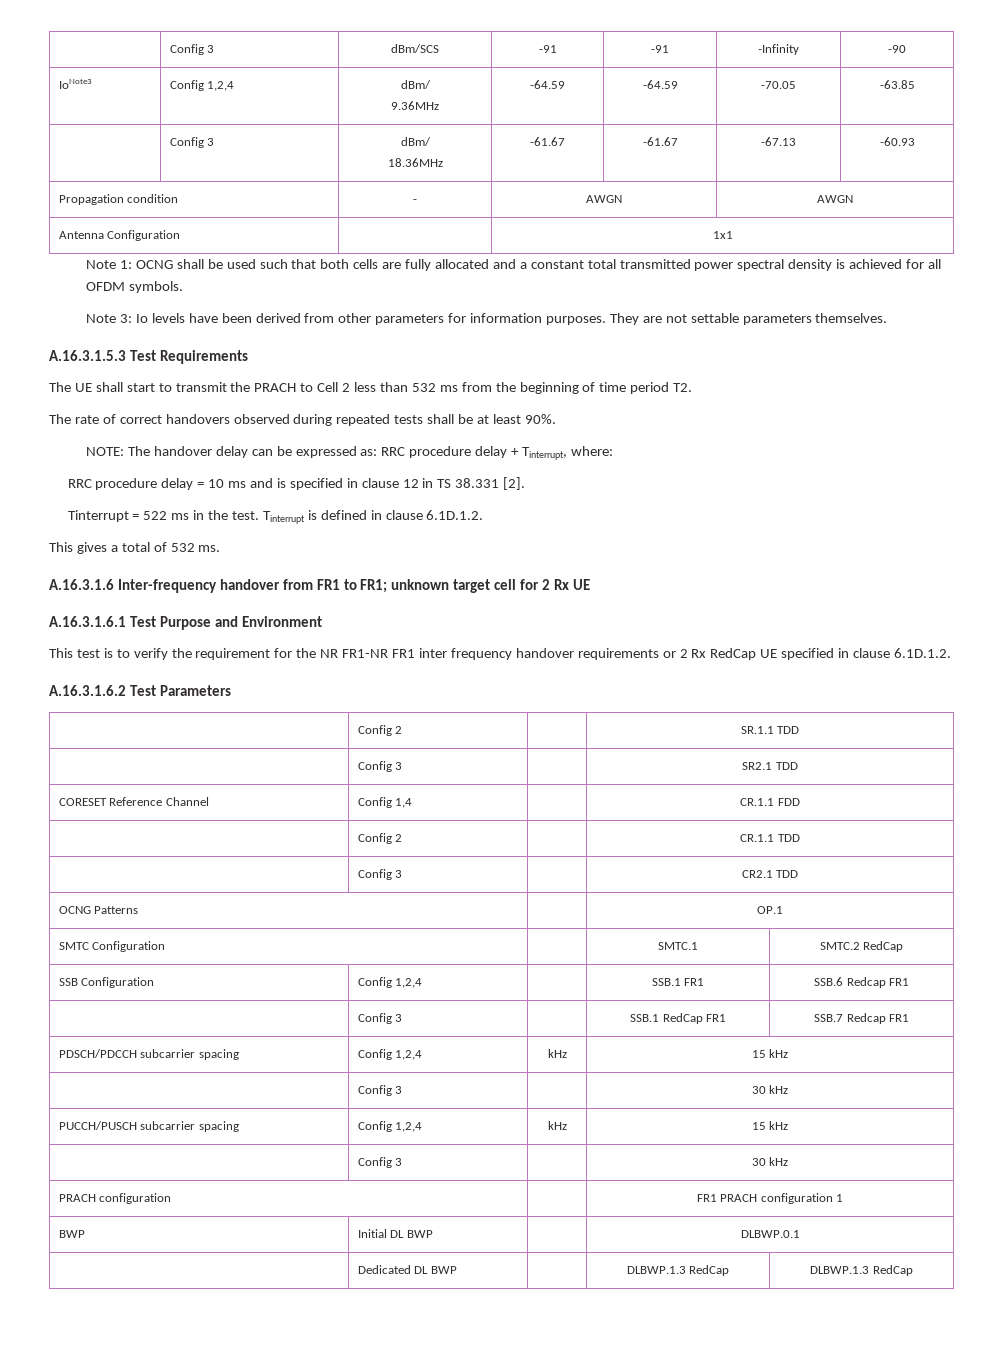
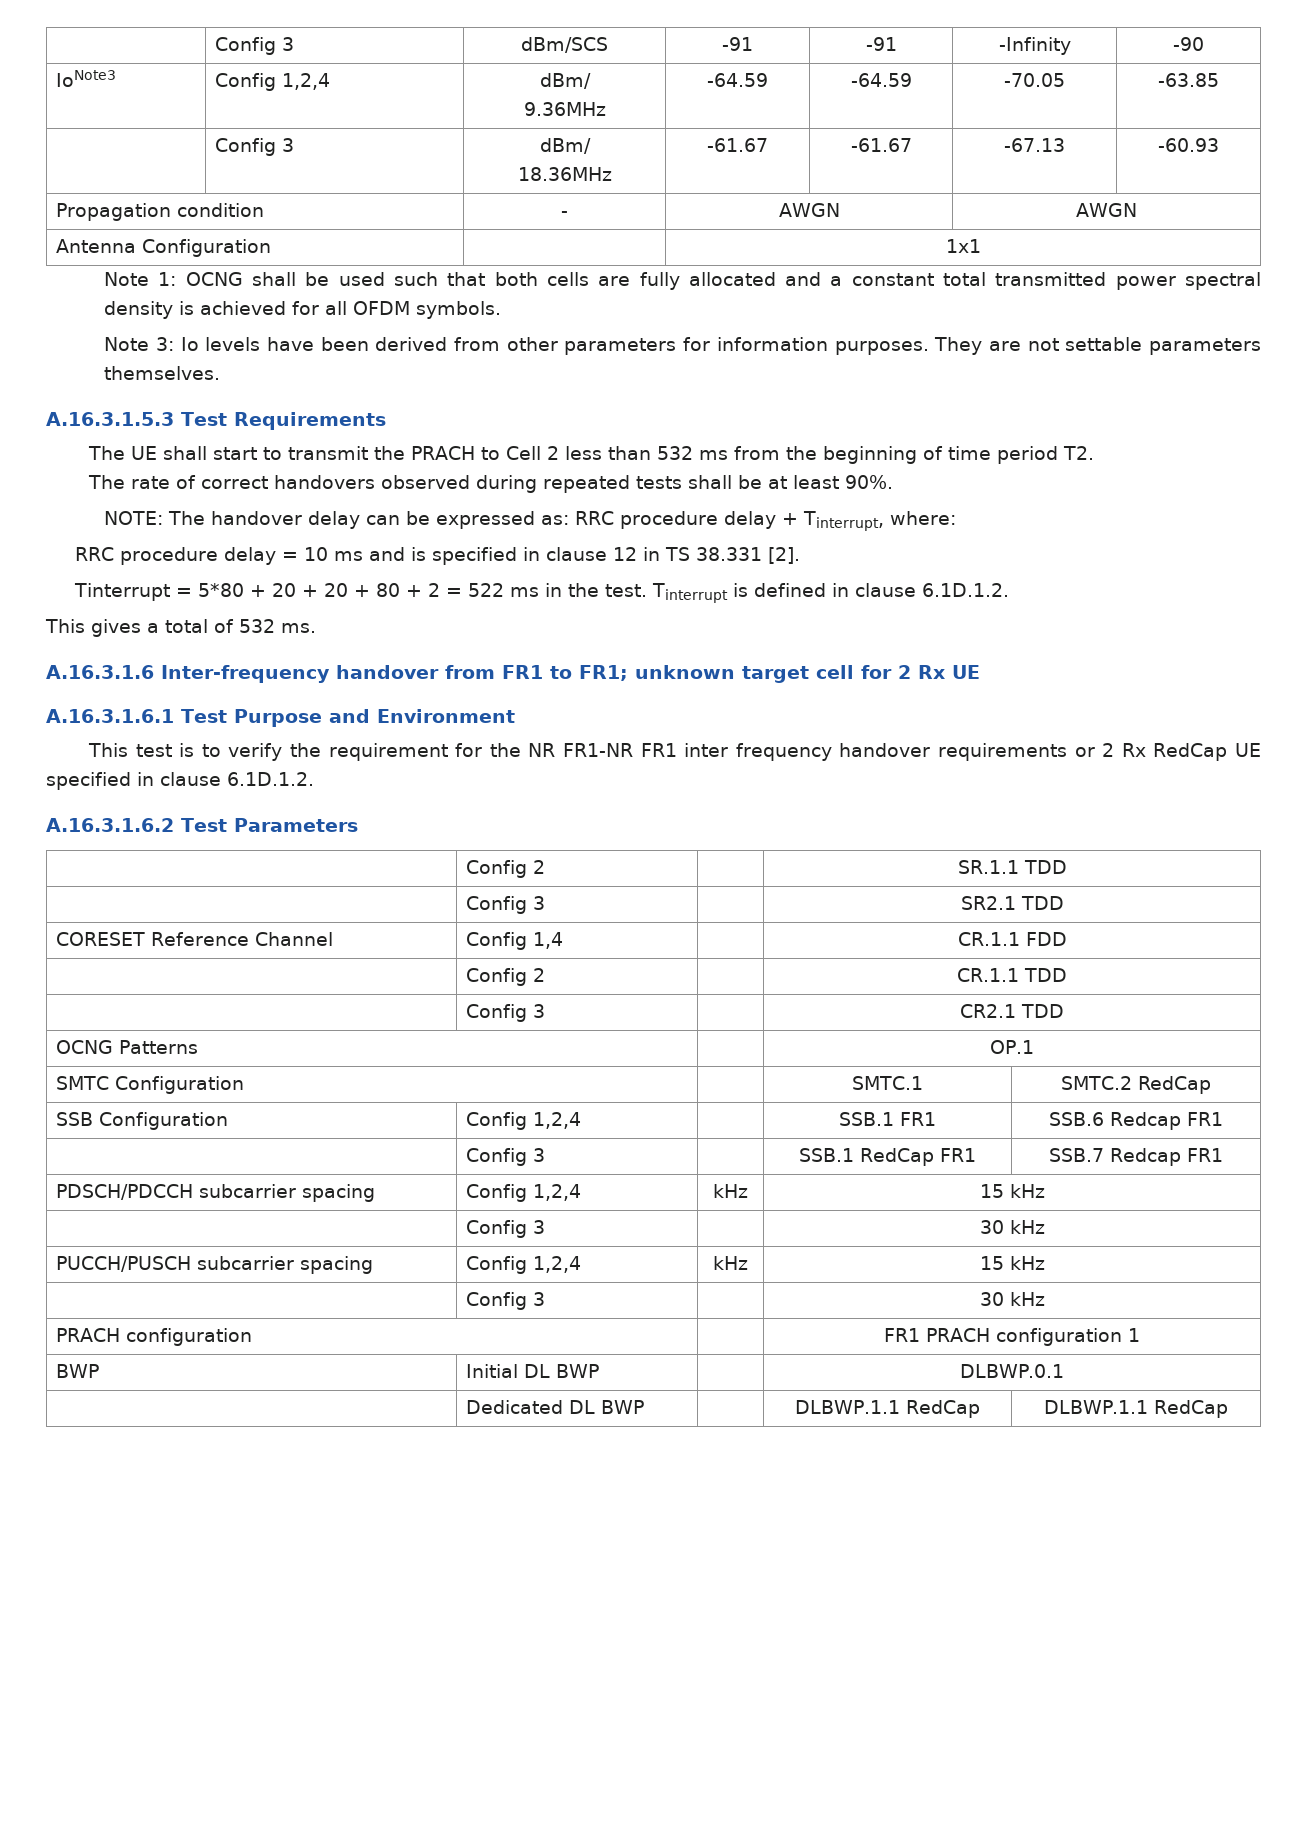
- Tinterrupt = 522 ms in the test.
+ Tinterrupt = 5*80 + 20 + 20 + 80 + 2 = 522 ms in the test.
- | Dedicated DL BWP | | DLBWP.1.3 RedCap | DLBWP.1.3 RedCap
+ | Dedicated DL BWP | | DLBWP.1.1 RedCap | DLBWP.1.1 RedCap

